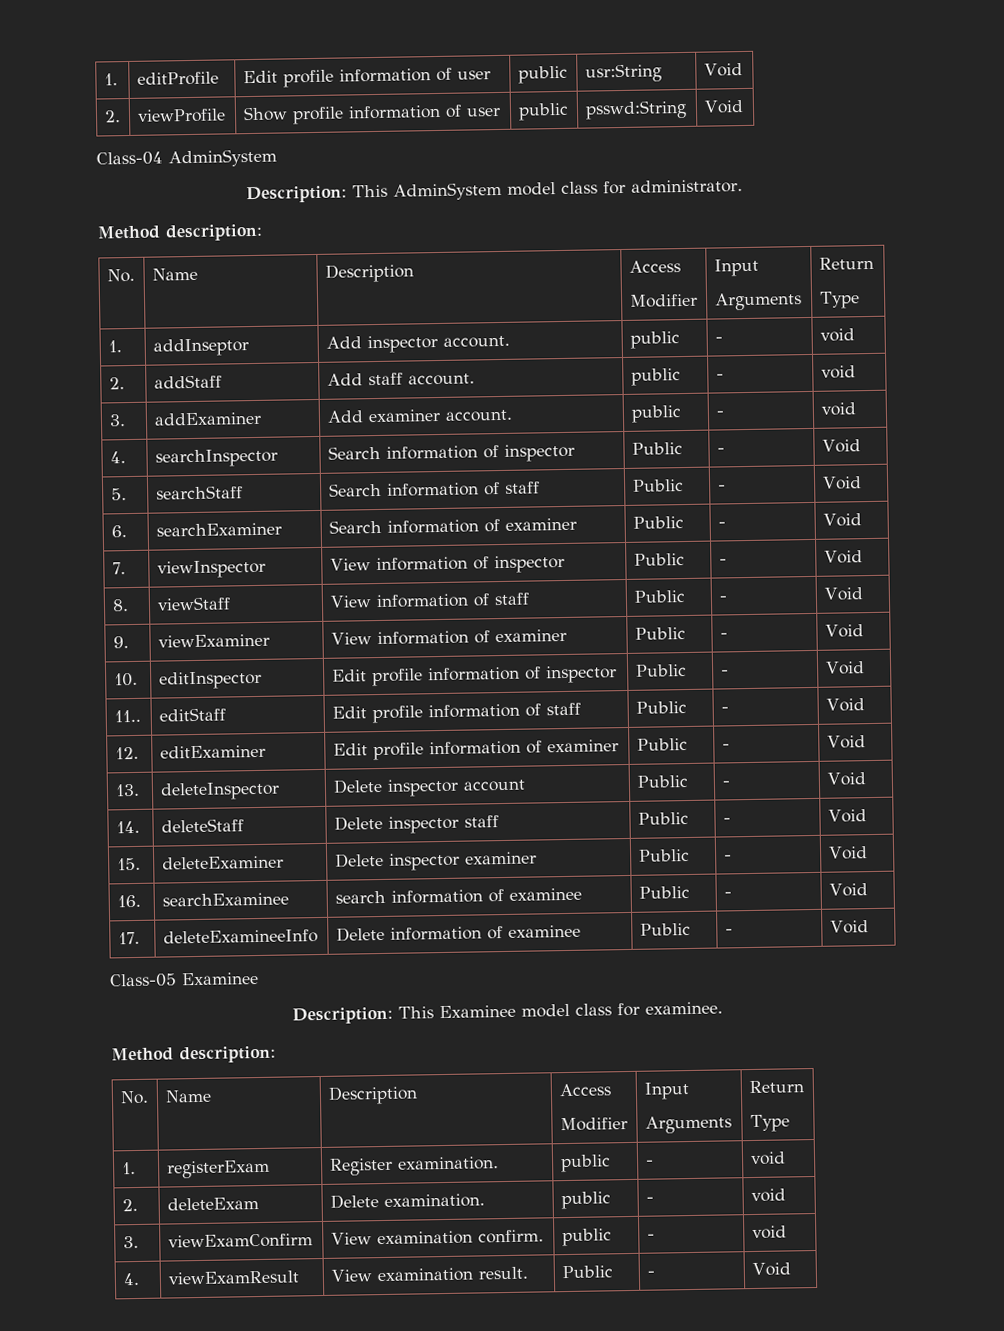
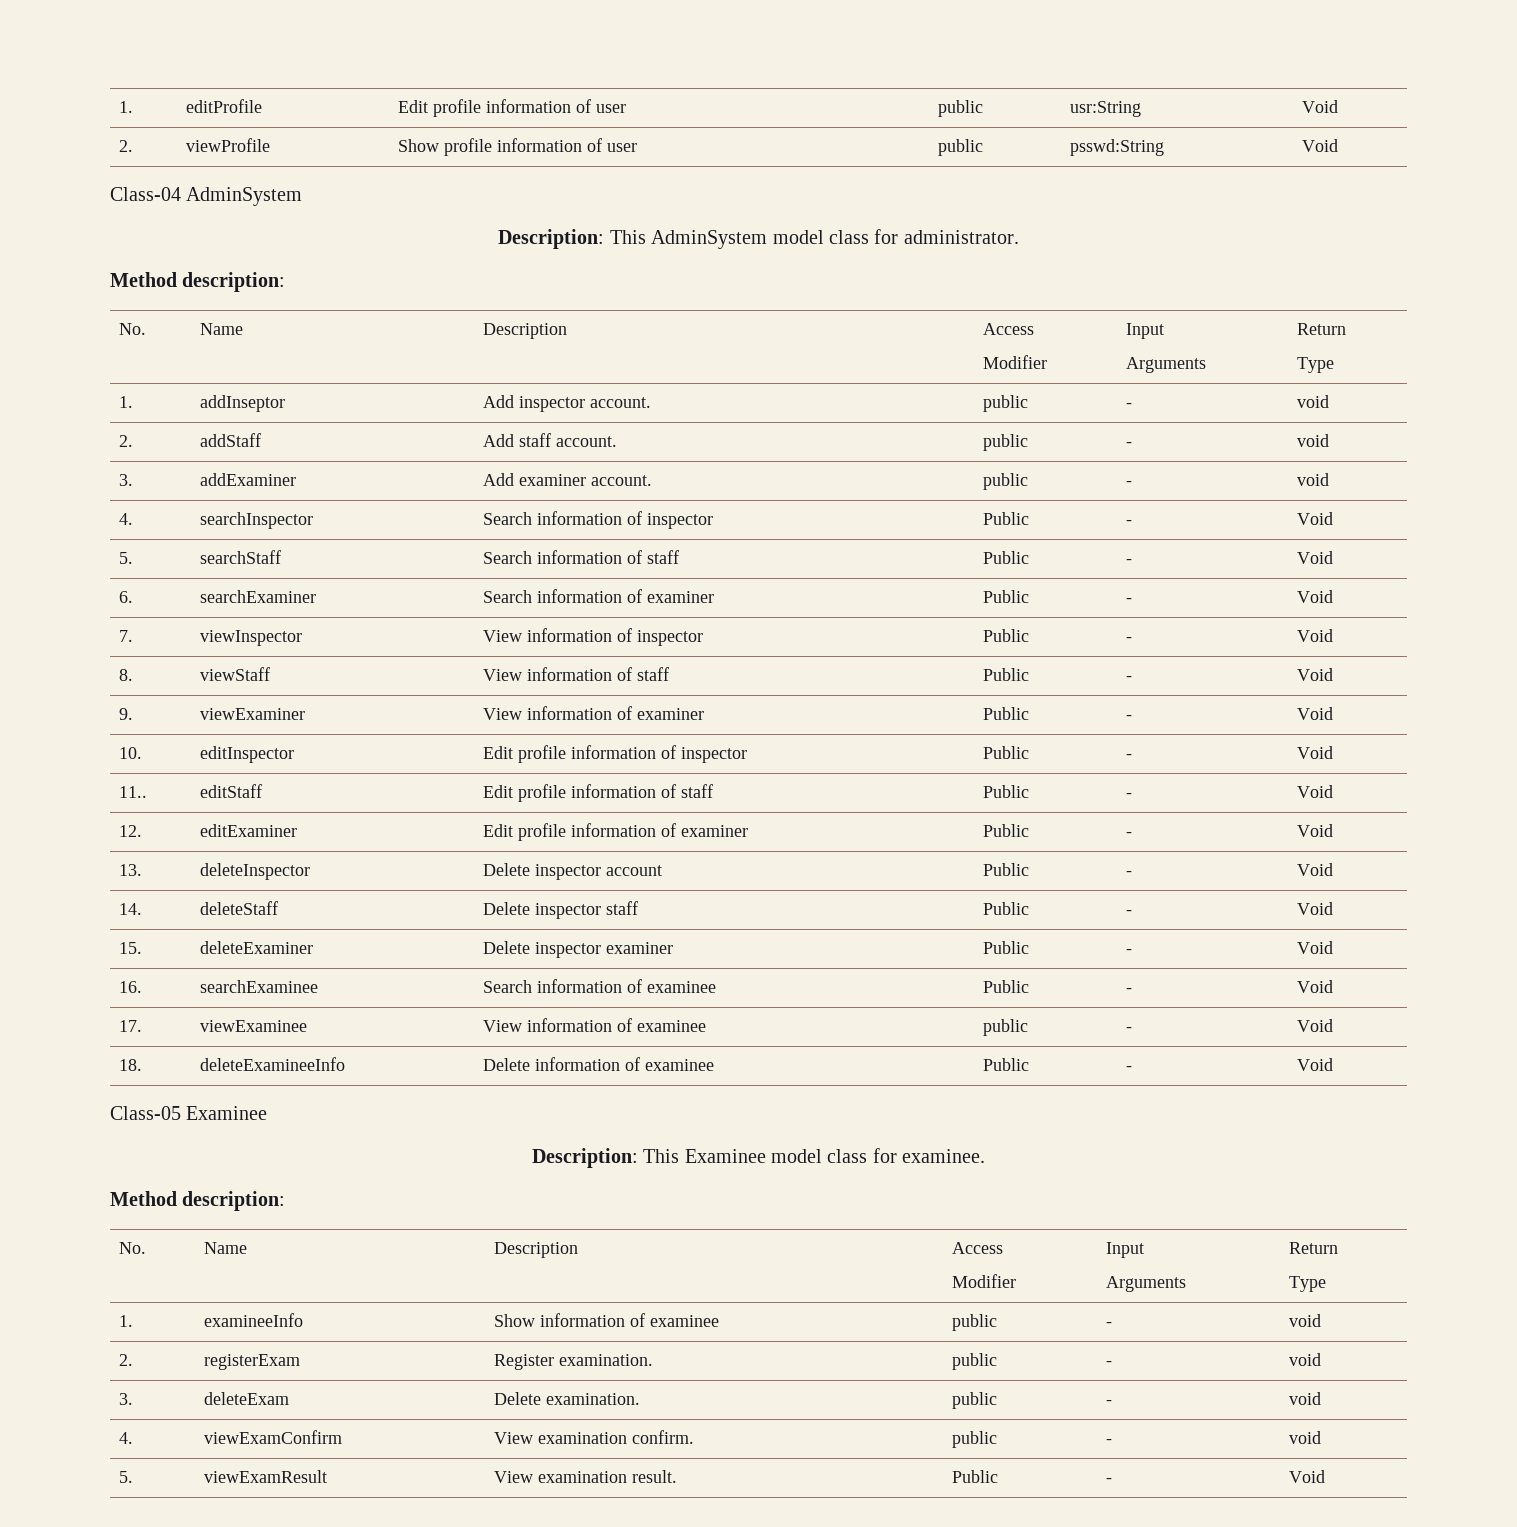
- 16. | searchExaminee | search information of examinee | Public | - | Void
+ 16. | searchExaminee | Search information of examinee | Public | - | Void
- 17. | deleteExamineeInfo | Delete information of examinee | Public | - | Void
+ 17. | viewExaminee | View information of examinee | public | - | Void
+ 18. | deleteExamineeInfo | Delete information of examinee | Public | - | Void
- 1. | registerExam | Register examination. | public | - | void
+ 1. | examineeInfo | Show information of examinee | public | - | void
+ 2. | registerExam | Register examination. | public | - | void
- 2. | deleteExam | Delete examination. | public | - | void
+ 3. | deleteExam | Delete examination. | public | - | void
- 3. | viewExamConfirm | View examination confirm. | public | - | void
+ 4. | viewExamConfirm | View examination confirm. | public | - | void
- 4. | viewExamResult | View examination result. | Public | - | Void
+ 5. | viewExamResult | View examination result. | Public | - | Void

